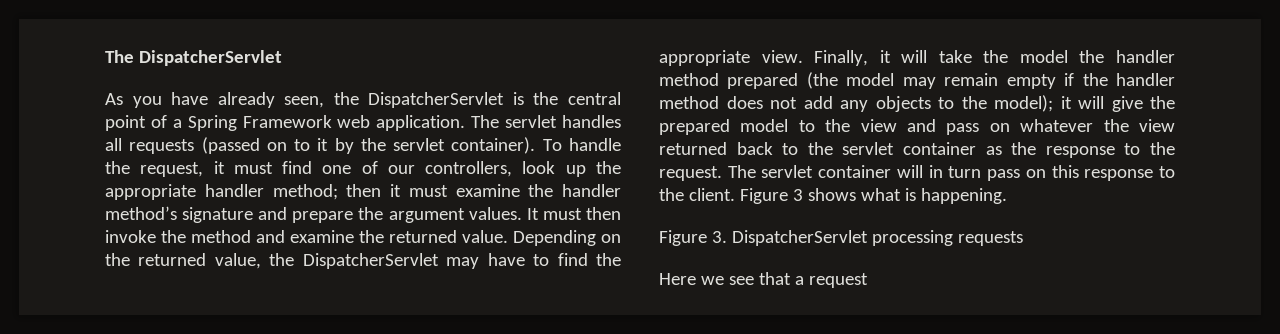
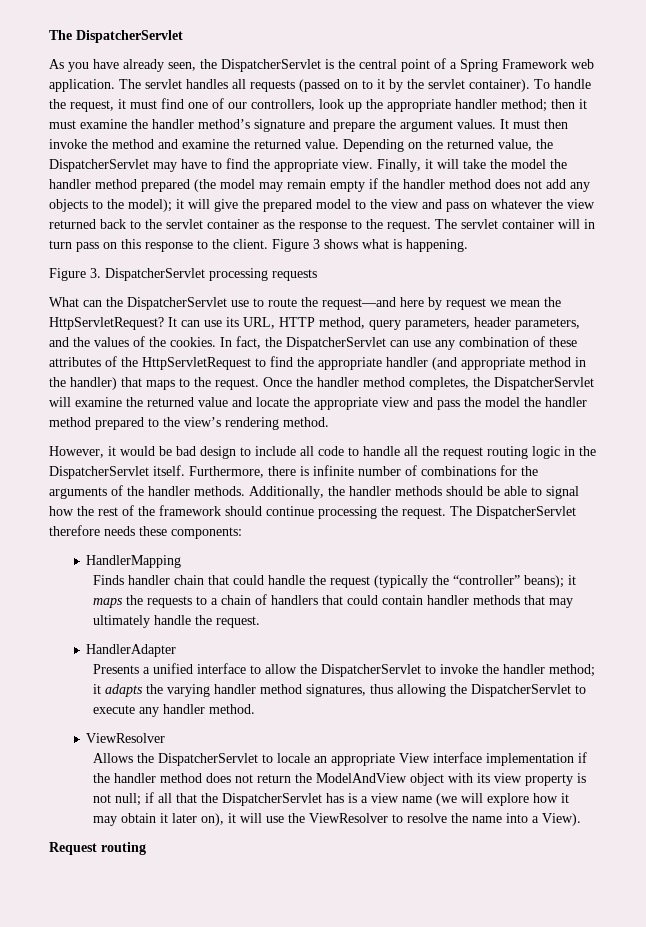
- Here we see that a request
+ What can the DispatcherServlet use to route the request—and here by request we mean the HttpServletRequest? It can use its URL, HTTP method, query parameters, header parameters, and the values of the cookies. In fact, the DispatcherServlet can use any combination of these attributes of the HttpServletRequest to find the appropriate handler (and appropriate method in the handler) that maps to the request. Once the handler method completes, the DispatcherServlet will examine the returned value and locate the appropriate view and pass the model the handler method prepared to the view’s rendering method.
+ However, it would be bad design to include all code to handle all the request routing logic in the DispatcherServlet itself. Furthermore, there is infinite number of combinations for the arguments of the handler methods. Additionally, the handler methods should be able to signal how the rest of the framework should continue processing the request. The DispatcherServlet therefore needs these components:
+ HandlerMapping
+ Finds handler chain that could handle the request (typically the “controller” beans); it maps the requests to a chain of handlers that could contain handler methods that may ultimately handle the request.
+ HandlerAdapter
+ Presents a unified interface to allow the DispatcherServlet to invoke the handler method; it adapts the varying handler method signatures, thus allowing the DispatcherServlet to execute any handler method.
+ ViewResolver
+ Allows the DispatcherServlet to locale an appropriate View interface implementation if the handler method does not return the ModelAndView object with its view property is not null; if all that the DispatcherServlet has is a view name (we will explore how it may obtain it later on), it will use the ViewResolver to resolve the name into a View).
+ Request routing

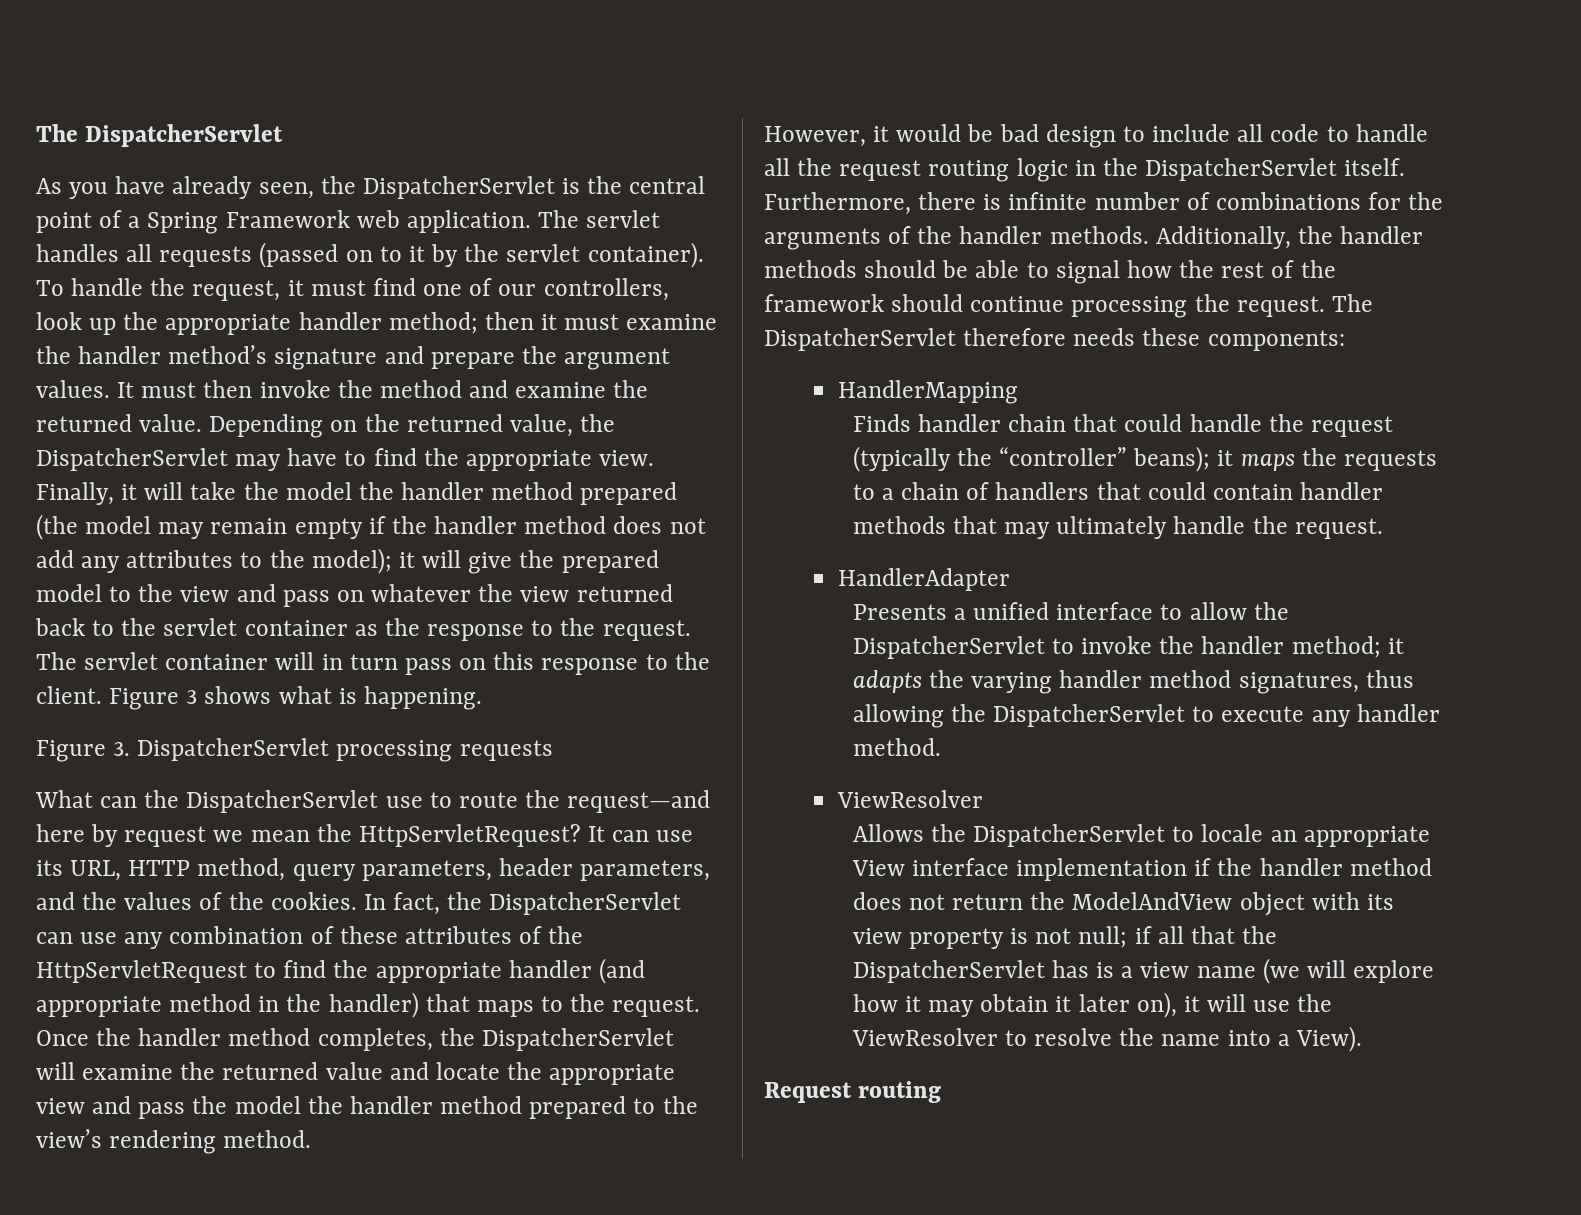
- Finally, it will take the model the handler method prepared (the model may remain empty if the handler method does not add any objects to the model); it will give the prepared model to the view and pass on whatever the view returned back to the servlet container as the response to the request.
+ Finally, it will take the model the handler method prepared (the model may remain empty if the handler method does not add any attributes to the model); it will give the prepared model to the view and pass on whatever the view returned back to the servlet container as the response to the request.

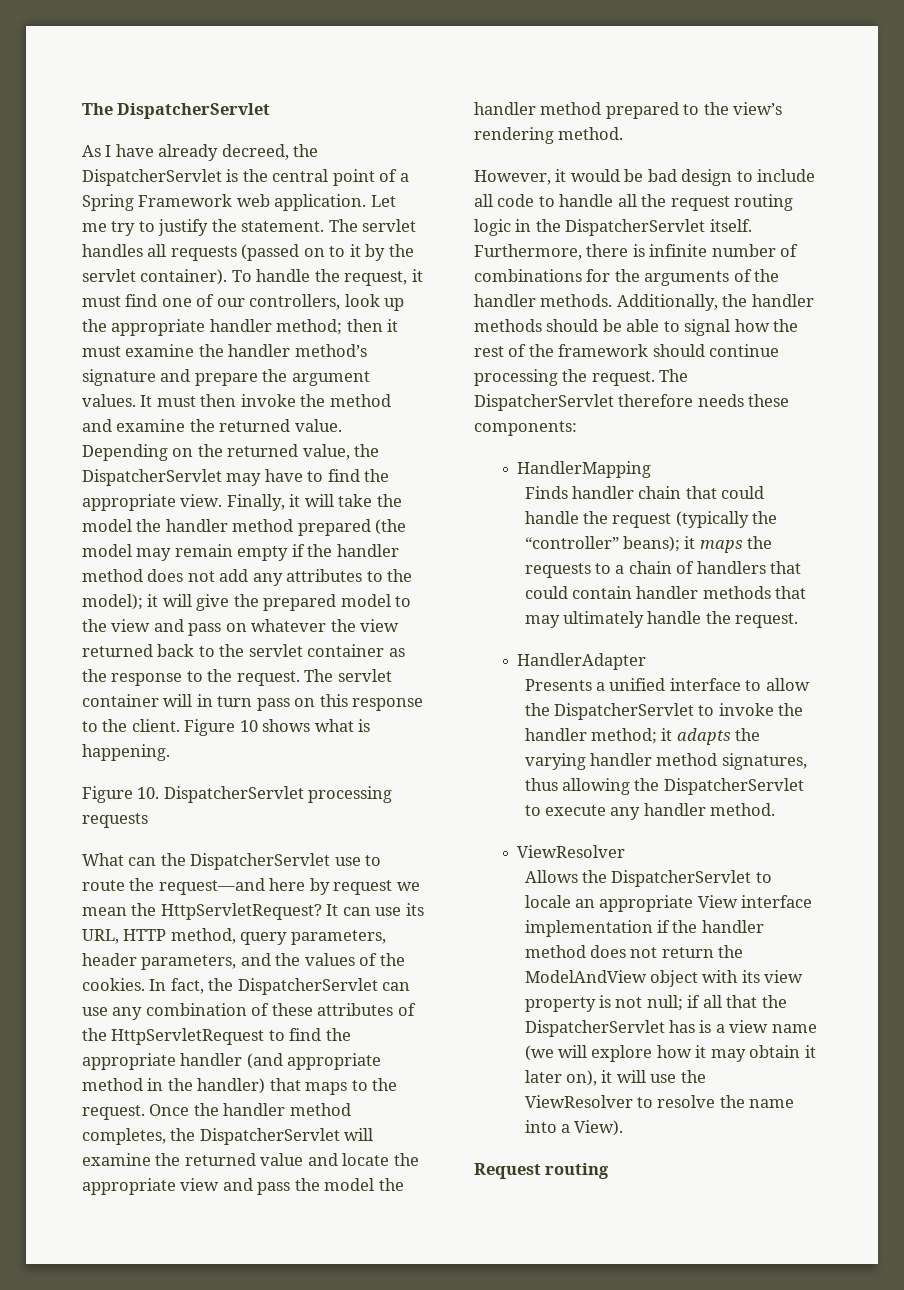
- As you have already seen, the DispatcherServlet is the central point of a Spring Framework web application.
+ As I have already decreed, the DispatcherServlet is the central point of a Spring Framework web application.
+ Let me try to justify the statement.
- Figure 3 shows what is happening.
+ Figure 10 shows what is happening.
- Figure 3. DispatcherServlet processing requests
+ Figure 10. DispatcherServlet processing requests

